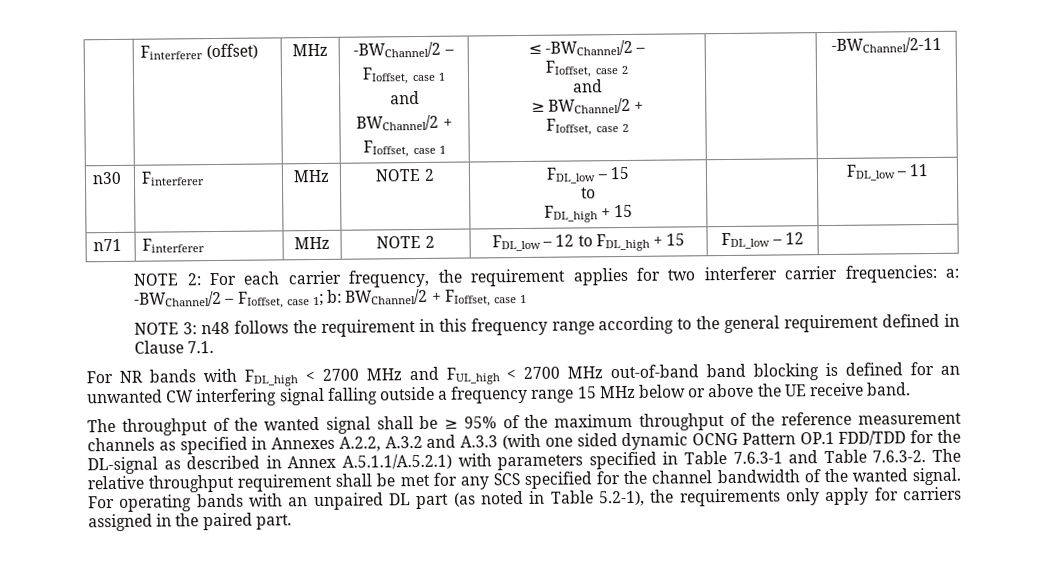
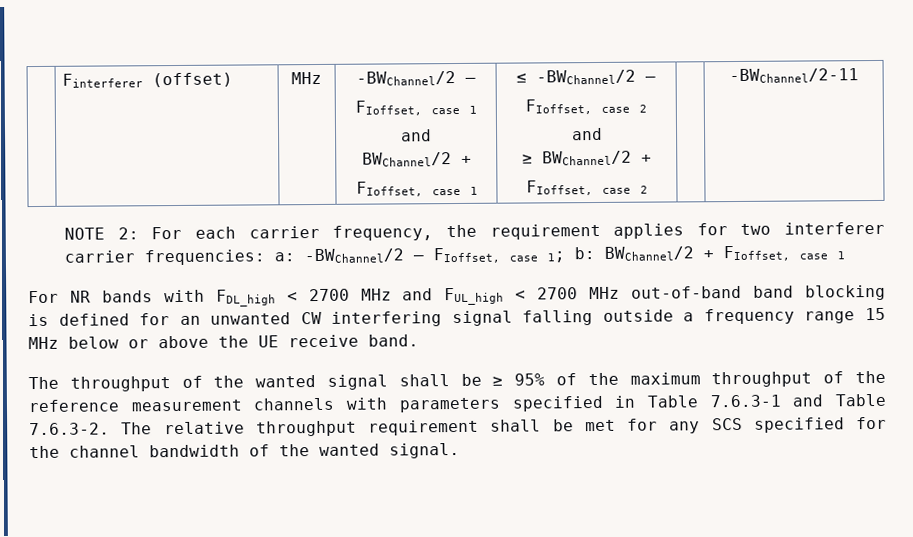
- n30 | Finterferer | MHz | NOTE 2 | FDL_low – 15
- to
- FDL_high + 15 | | FDL_low – 11
- n71 | Finterferer | MHz | NOTE 2 | FDL_low – 12 to FDL_high + 15 | FDL_low – 12 |
- NOTE 3: n48 follows the requirement in this frequency range according to the general requirement defined in Clause 7.1.
- The throughput of the wanted signal shall be ≥ 95% of the maximum throughput of the reference measurement channels as specified in Annexes A.2.2, A.3.2 and A.3.3 (with one sided dynamic OCNG Pattern OP.1 FDD/TDD for the DL-signal as described in Annex A.5.1.1/A.5.2.1) with parameters specified in Table 7.6.3-1 and Table 7.6.3-2. The relative throughput requirement shall be met for any SCS specified for the channel bandwidth of the wanted signal. For operating bands with an unpaired DL part (as noted in Table 5.2-1), the requirements only apply for carriers assigned in the paired part.
+ The throughput of the wanted signal shall be ≥ 95% of the maximum throughput of the reference measurement channels with parameters specified in Table 7.6.3-1 and Table 7.6.3-2. The relative throughput requirement shall be met for any SCS specified for the channel bandwidth of the wanted signal.

